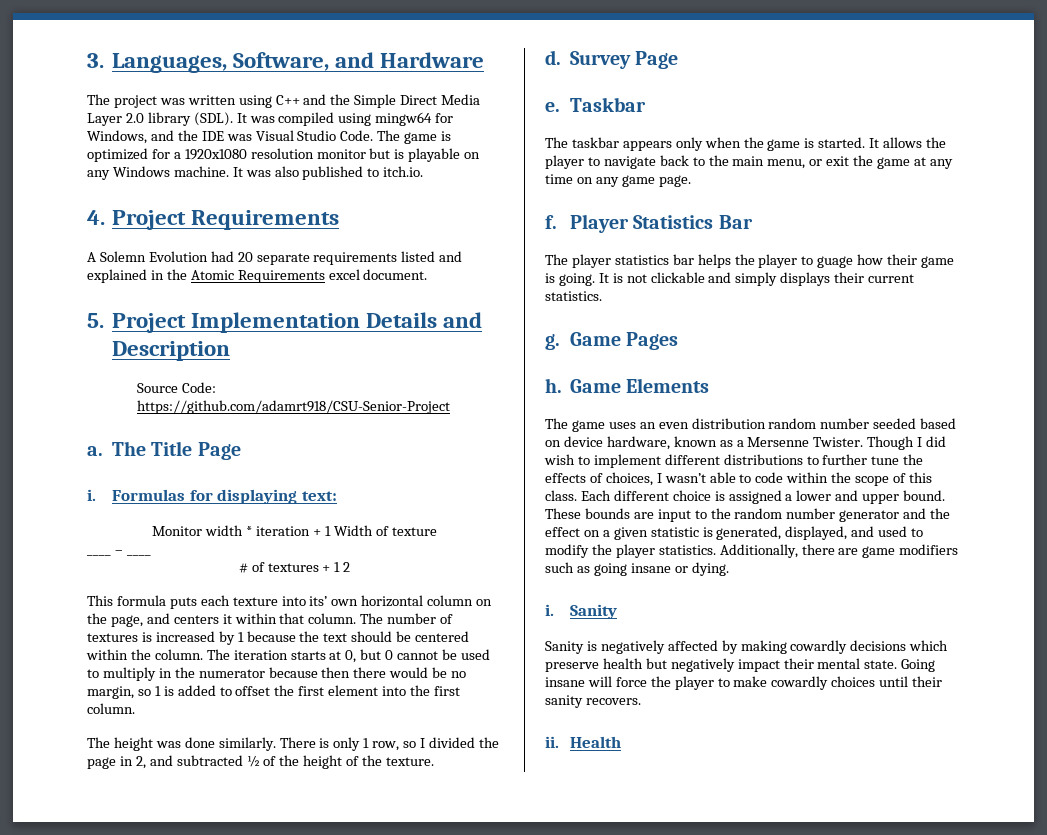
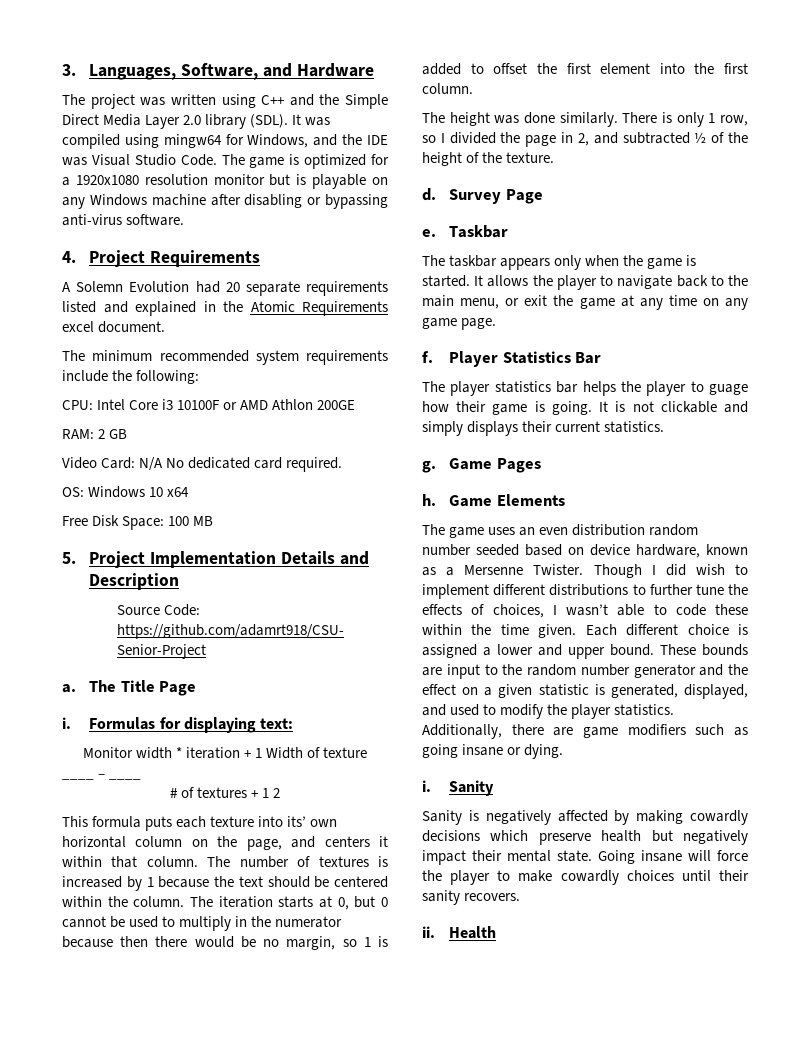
- The game is optimized for a 1920x1080 resolution monitor but is playable on any Windows machine. It was also published to itch.io.
+ The game is optimized for a 1920x1080 resolution monitor but is playable on any Windows machine after disabling or bypassing anti-virus software.
+ The minimum recommended system requirements include the following:
+ CPU: Intel Core i3 10100F or AMD Athlon 200GE
+ RAM: 2 GB
+ Video Card: N/A No dedicated card required.
+ OS: Windows 10 x64
+ Free Disk Space: 100 MB
- Though I did wish to implement different distributions to further tune the effects of choices, I wasn’t able to code within the scope of this class.
+ Though I did wish to implement different distributions to further tune the effects of choices, I wasn’t able to code these within the time given.

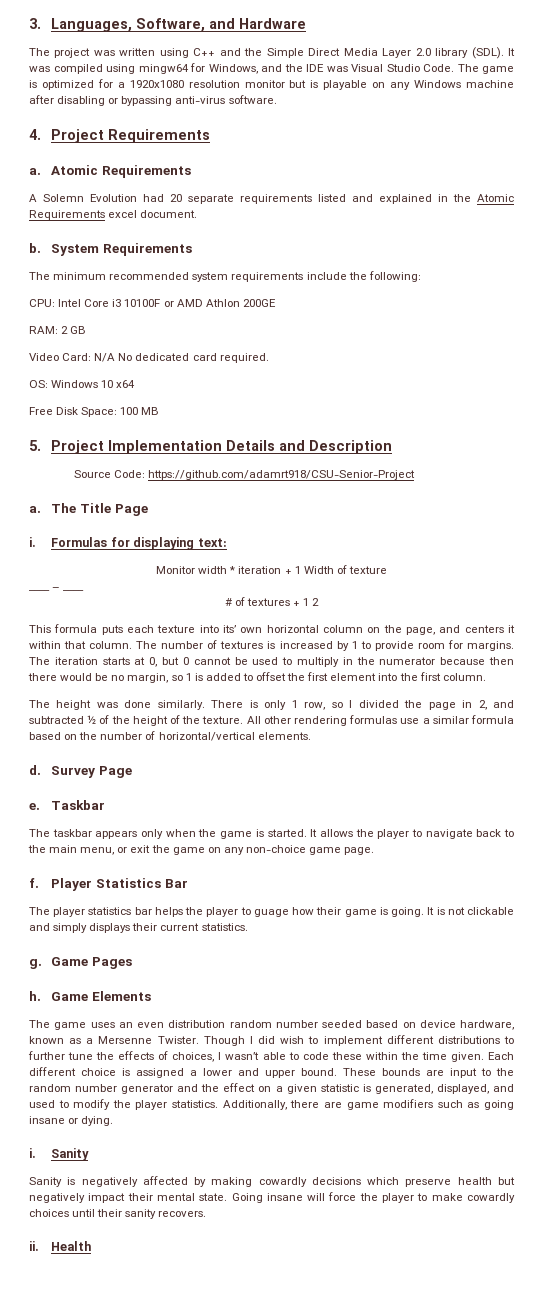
+ a. Atomic Requirements
+ b. System Requirements
- The number of textures is increased by 1 because the text should be centered within the column.
+ The number of textures is increased by 1 to provide room for margins.
+ All other rendering formulas use a similar formula based on the number of horizontal/vertical elements.
- It allows the player to navigate back to the main menu, or exit the game at any time on any game page.
+ It allows the player to navigate back to the main menu, or exit the game on any non-choice game page.

